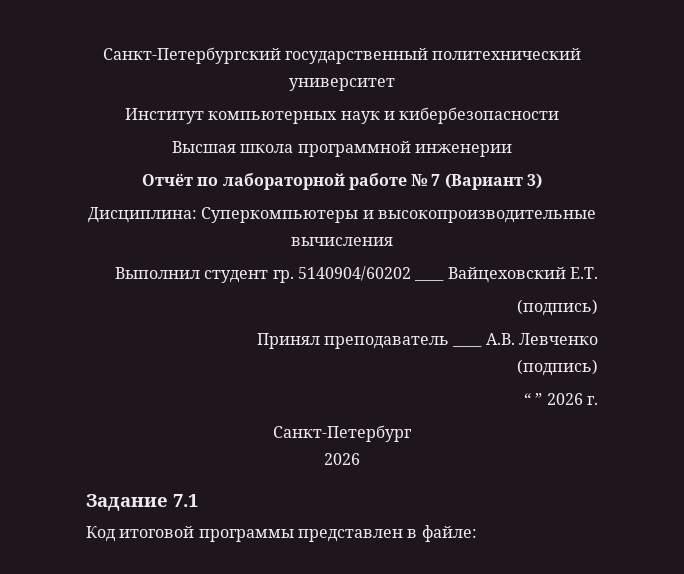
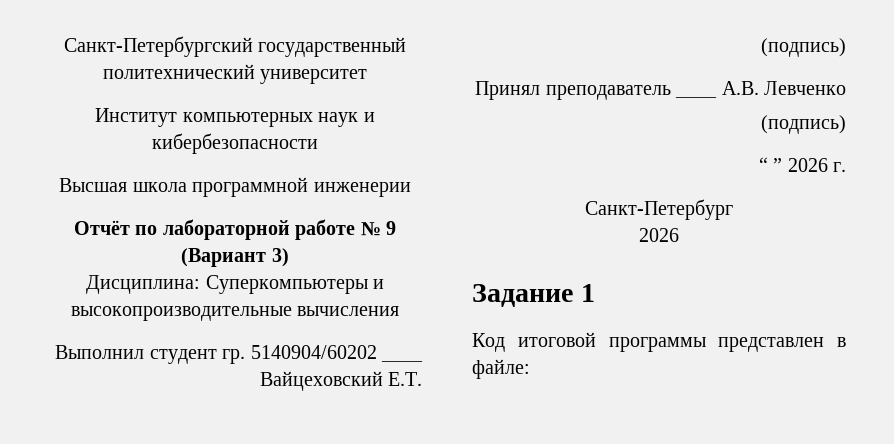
- Отчёт по лабораторной работе № 7 (Вариант 3)
+ Отчёт по лабораторной работе № 9 (Вариант 3)
- Задание 7.1
+ Задание 1

